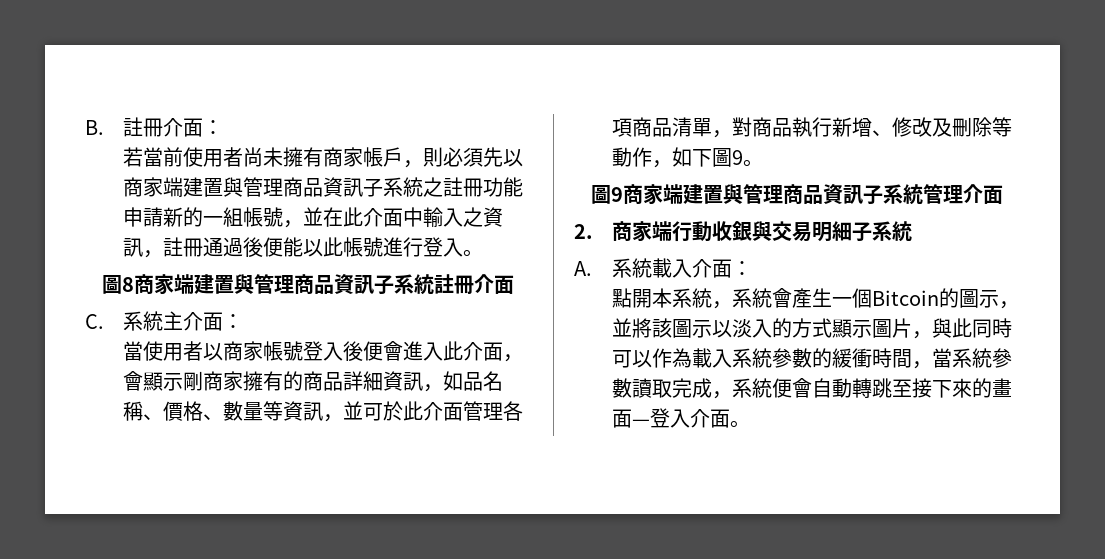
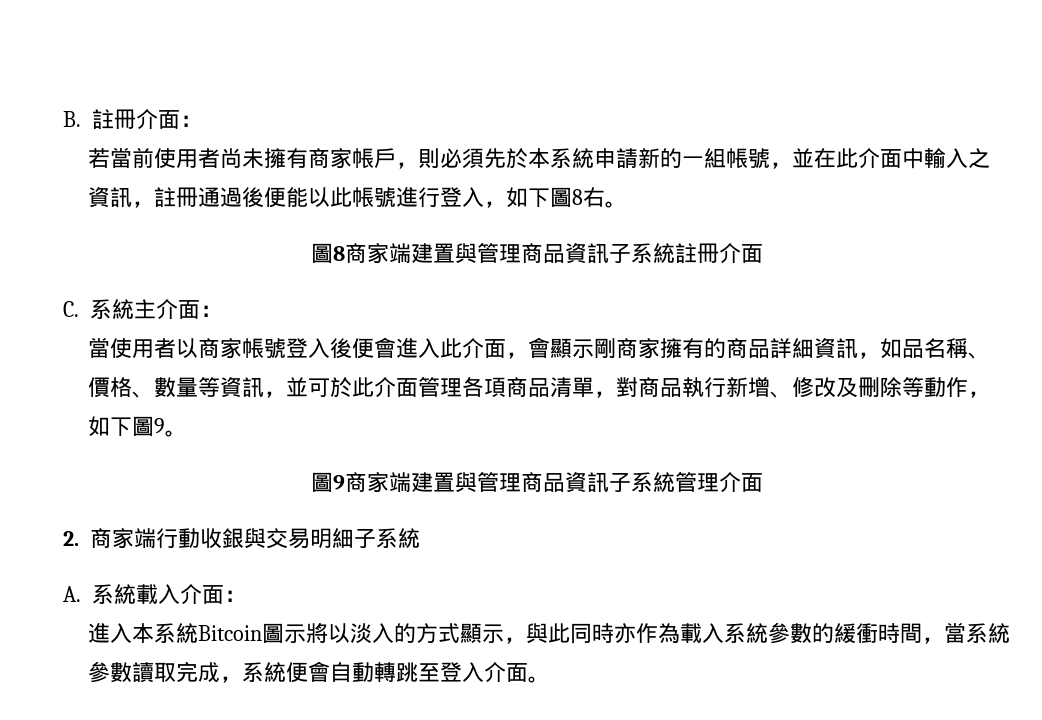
- 若當前使用者尚未擁有商家帳戶，則必須先以商家端建置與管理商品資訊子系統之註冊功能申請新的一組帳號，並在此介面中輸入之資訊，註冊通過後便能以此帳號進行登入。
+ 若當前使用者尚未擁有商家帳戶，則必須先於本系統申請新的一組帳號，並在此介面中輸入之資訊，註冊通過後便能以此帳號進行登入，如下圖8右。
- 點開本系統，系統會產生一個Bitcoin的圖示，並將該圖示以淡入的方式顯示圖片，與此同時可以作為載入系統參數的緩衝時間，當系統參數讀取完成，系統便會自動轉跳至接下來的畫面—登入介面。
+ 進入本系統Bitcoin圖示將以淡入的方式顯示，與此同時亦作為載入系統參數的緩衝時間，當系統參數讀取完成，系統便會自動轉跳至登入介面。

